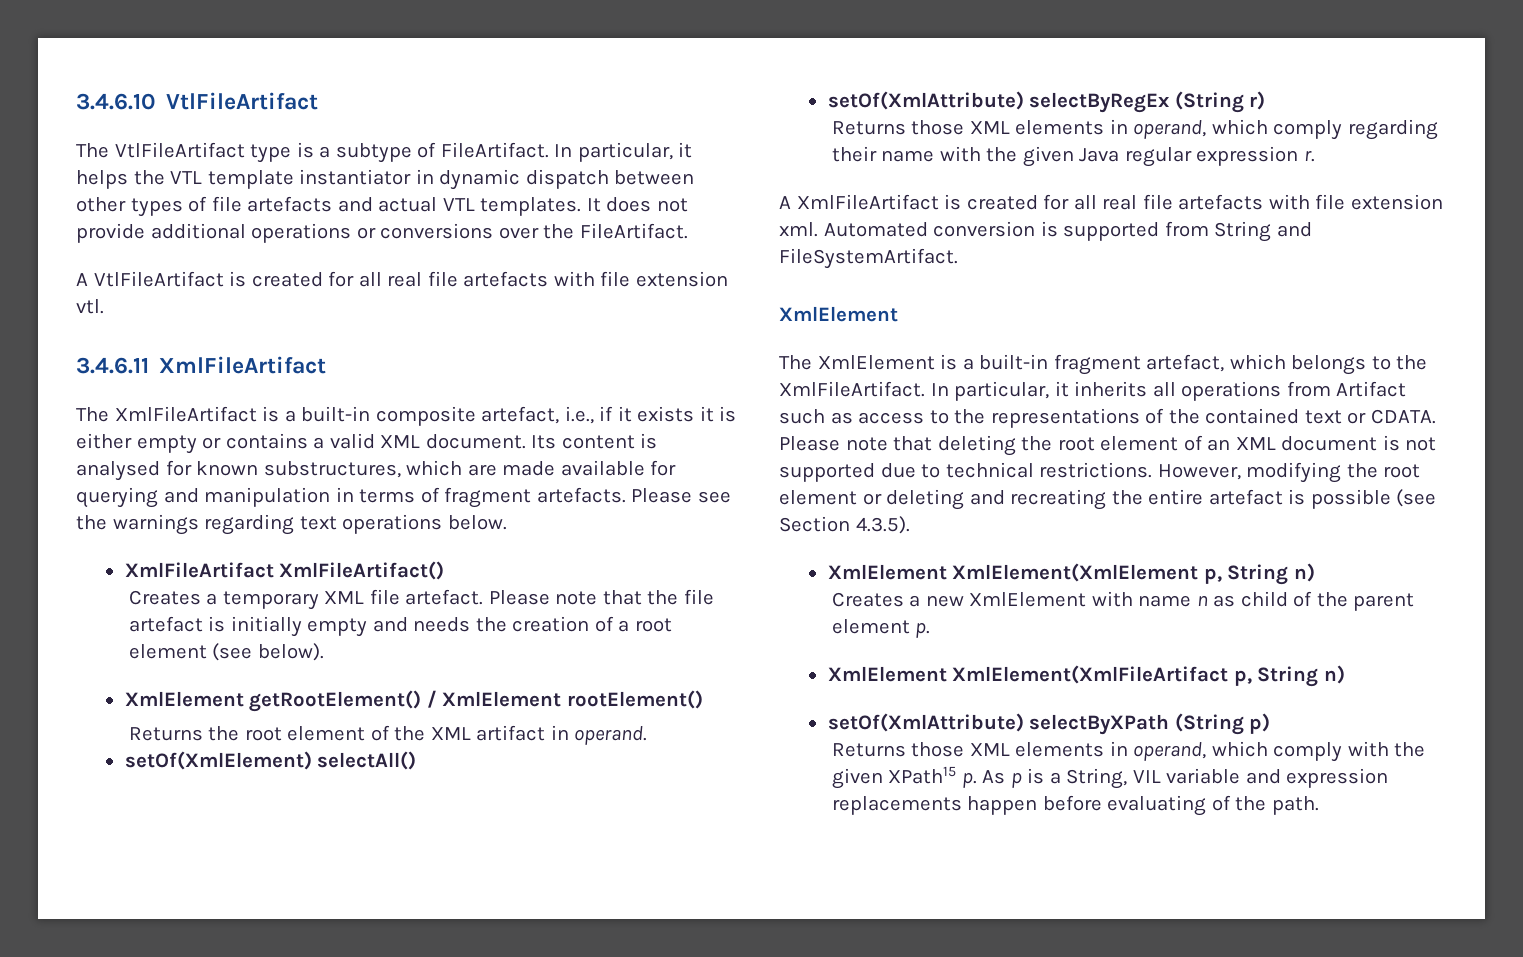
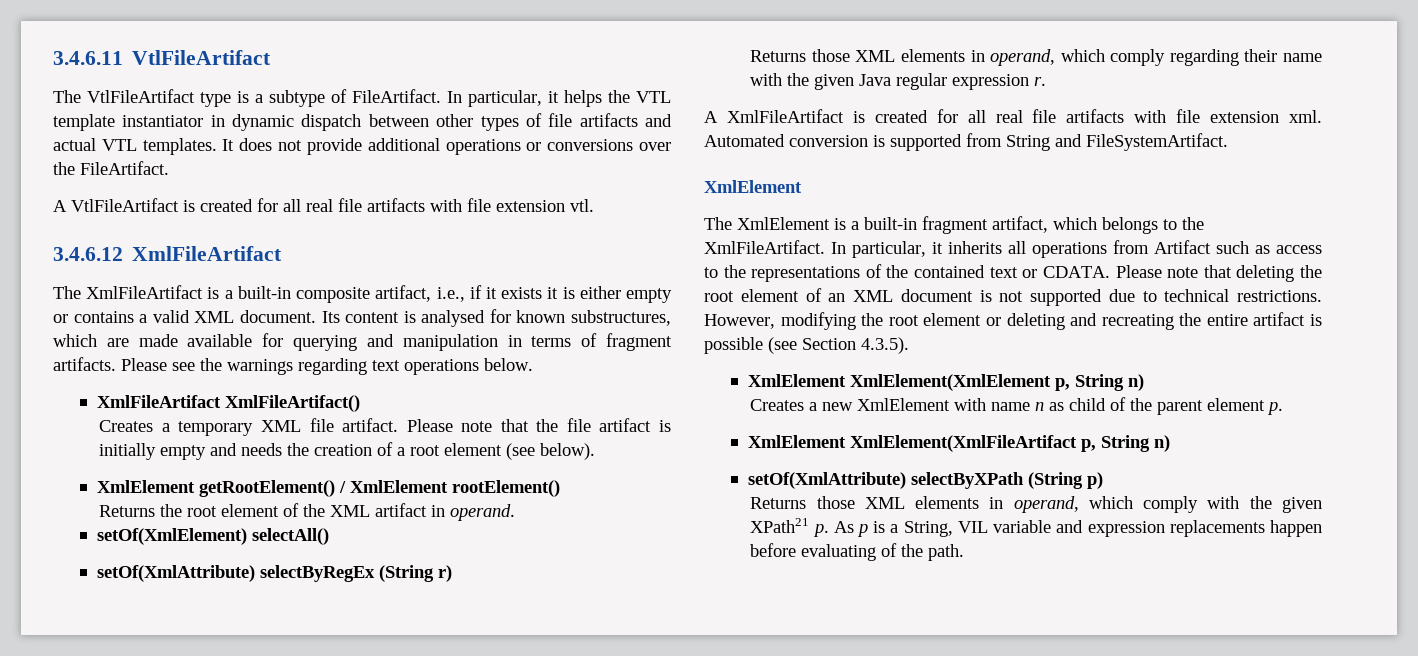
- 3.4.6.10 VtlFileArtifact
+ 3.4.6.11 VtlFileArtifact
- In particular, it helps the VTL template instantiator in dynamic dispatch between other types of file artefacts and actual VTL templates.
+ In particular, it helps the VTL template instantiator in dynamic dispatch between other types of file artifacts and actual VTL templates.
- A VtlFileArtifact is created for all real file artefacts with file extension vtl.
+ A VtlFileArtifact is created for all real file artifacts with file extension vtl.
- 3.4.6.11 XmlFileArtifact
+ 3.4.6.12 XmlFileArtifact
- The XmlFileArtifact is a built-in composite artefact, i.e., if it exists it is either empty or contains a valid XML document.
+ The XmlFileArtifact is a built-in composite artifact, i.e., if it exists it is either empty or contains a valid XML document.
- Its content is analysed for known substructures, which are made available for querying and manipulation in terms of fragment artefacts.
+ Its content is analysed for known substructures, which are made available for querying and manipulation in terms of fragment artifacts.
- Creates a temporary XML file artefact.
+ Creates a temporary XML file artifact.
- Please note that the file artefact is initially empty and needs the creation of a root element (see below).
+ Please note that the file artifact is initially empty and needs the creation of a root element (see below).
- A XmlFileArtifact is created for all real file artefacts with file extension xml.
+ A XmlFileArtifact is created for all real file artifacts with file extension xml.
- The XmlElement is a built-in fragment artefact, which belongs to the XmlFileArtifact.
+ The XmlElement is a built-in fragment artifact, which belongs to the XmlFileArtifact.
- However, modifying the root element or deleting and recreating the entire artefact is possible (see Section 4.3.5).
+ However, modifying the root element or deleting and recreating the entire artifact is possible (see Section 4.3.5).
- Returns those XML elements in operand, which comply with the given XPath15 p. As p is a String, VIL variable and expression replacements happen before evaluating of the path.
+ Returns those XML elements in operand, which comply with the given XPath21 p. As p is a String, VIL variable and expression replacements happen before evaluating of the path.

